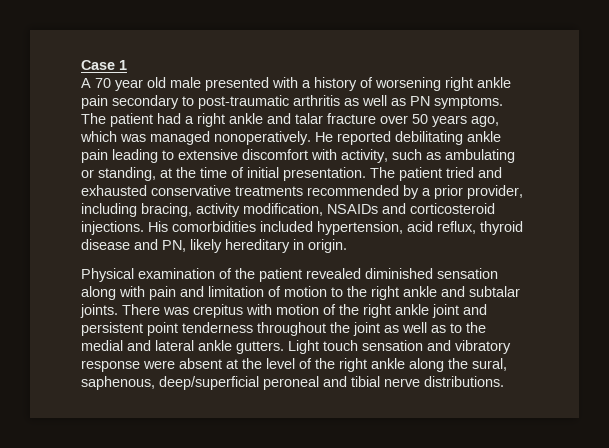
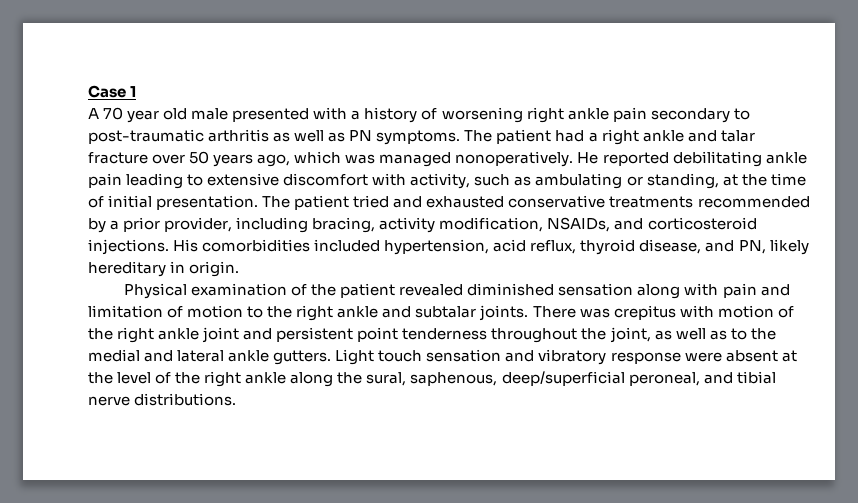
- The patient tried and exhausted conservative treatments recommended by a prior provider, including bracing, activity modification, NSAIDs and corticosteroid injections.
+ The patient tried and exhausted conservative treatments recommended by a prior provider, including bracing, activity modification, NSAIDs, and corticosteroid injections.
- His comorbidities included hypertension, acid reflux, thyroid disease and PN, likely hereditary in origin.
+ His comorbidities included hypertension, acid reflux, thyroid disease, and PN, likely hereditary in origin.
- There was crepitus with motion of the right ankle joint and persistent point tenderness throughout the joint as well as to the medial and lateral ankle gutters.
+ There was crepitus with motion of the right ankle joint and persistent point tenderness throughout the joint, as well as to the medial and lateral ankle gutters.
- Light touch sensation and vibratory response were absent at the level of the right ankle along the sural, saphenous, deep/superficial peroneal and tibial nerve distributions.
+ Light touch sensation and vibratory response were absent at the level of the right ankle along the sural, saphenous, deep/superficial peroneal, and tibial nerve distributions.

